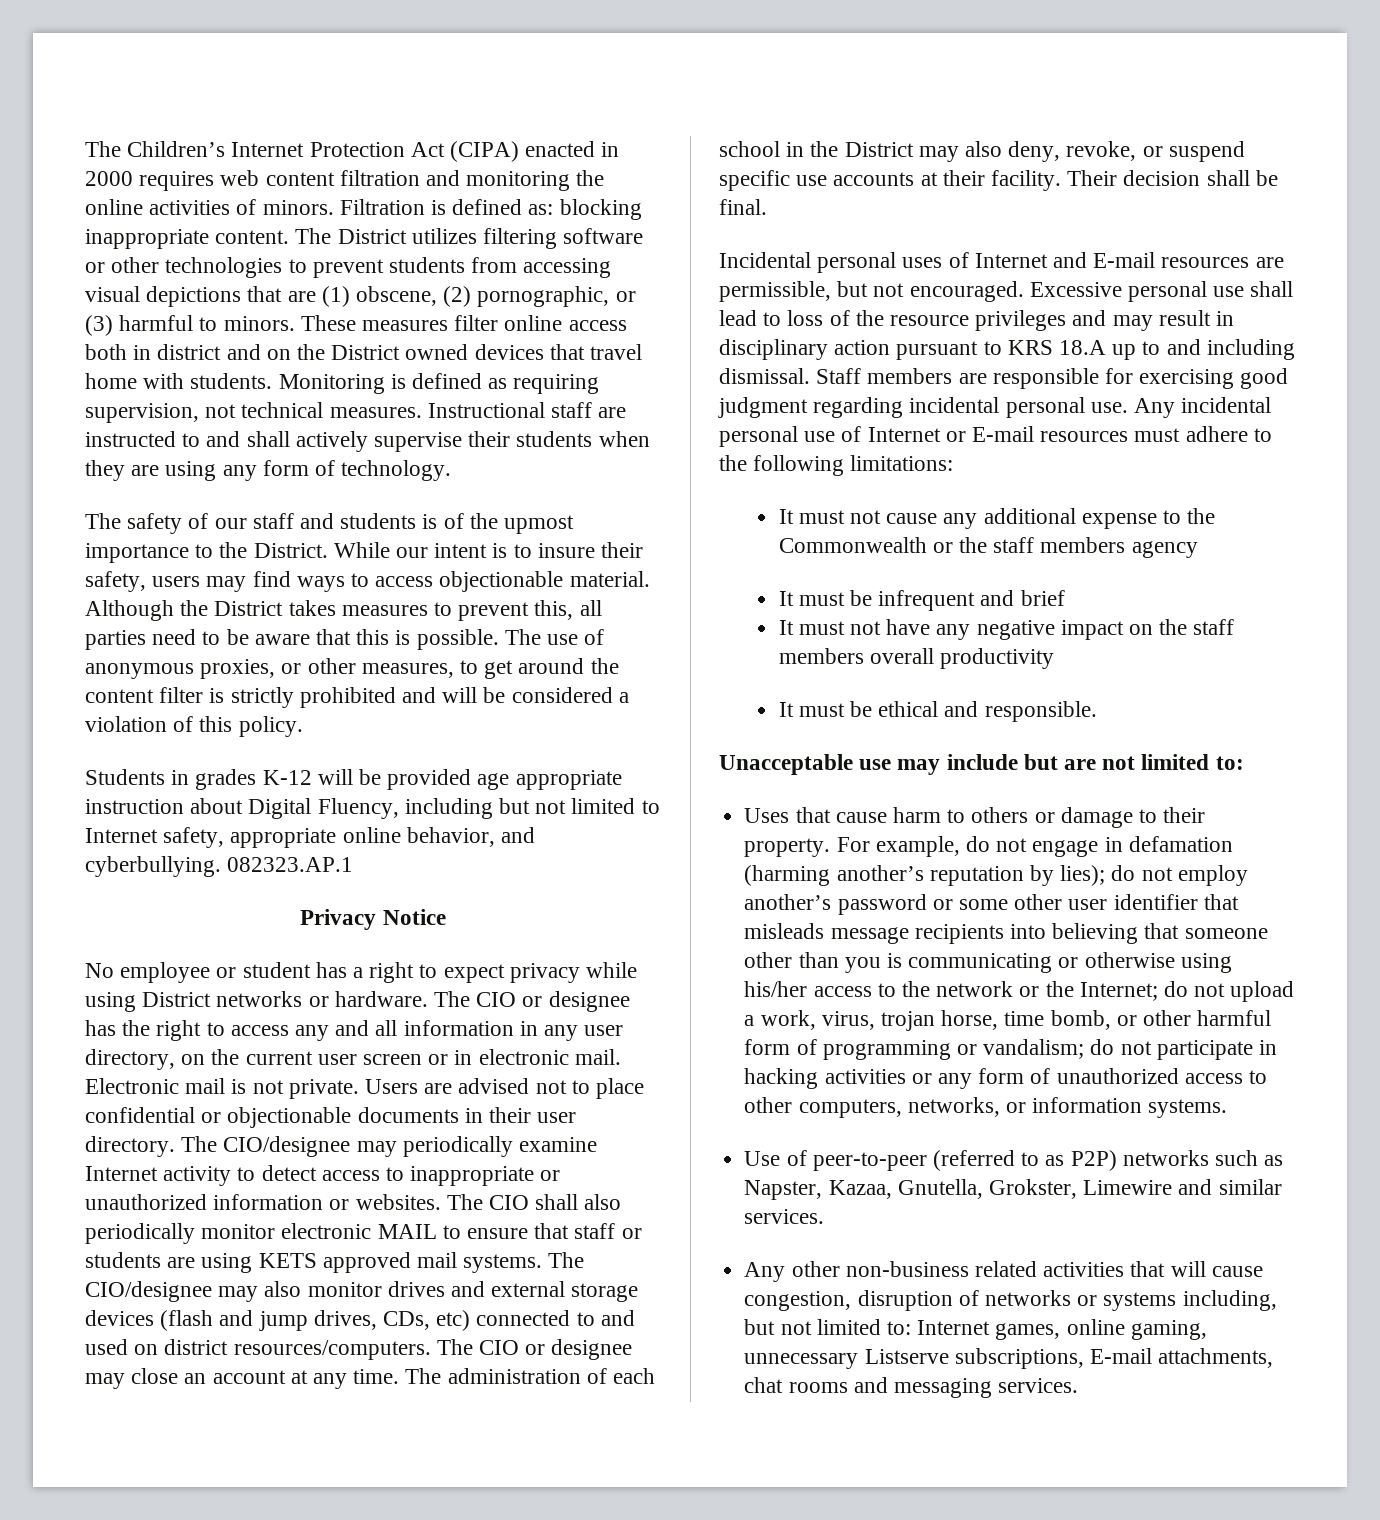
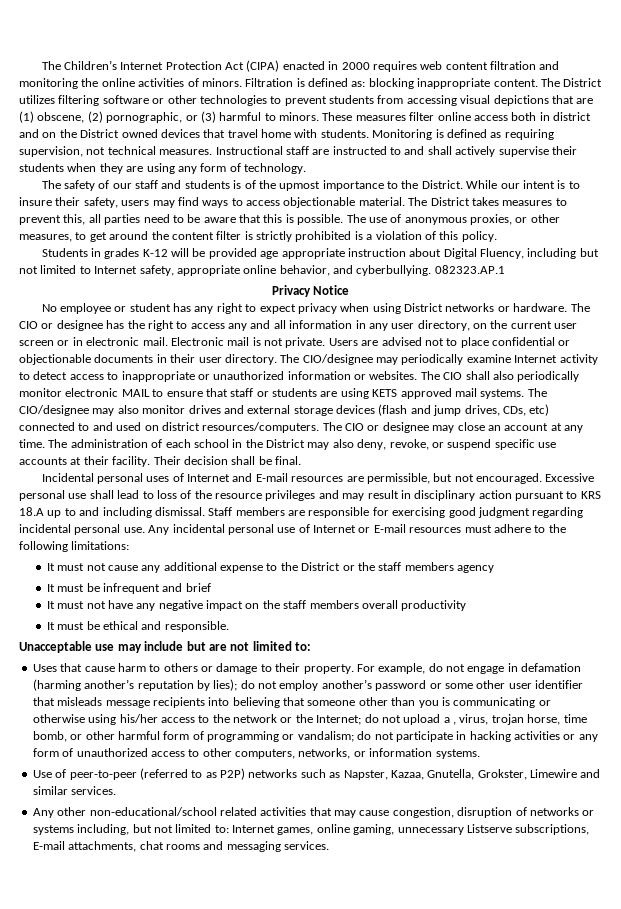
- Although the District takes measures to prevent this, all parties need to be aware that this is possible.
+ The District takes measures to prevent this, all parties need to be aware that this is possible.
- The use of anonymous proxies, or other measures, to get around the content filter is strictly prohibited and will be considered a violation of this policy.
+ The use of anonymous proxies, or other measures, to get around the content filter is strictly prohibited is a violation of this policy.
- No employee or student has a right to expect privacy while using District networks or hardware.
+ No employee or student has any right to expect privacy when using District networks or hardware.
- It must not cause any additional expense to the Commonwealth or the staff members agency
+ It must not cause any additional expense to the District or the staff members agency
- do not upload a work, virus, trojan horse, time bomb, or other harmful form of programming or vandalism;
+ do not upload a , virus, trojan horse, time bomb, or other harmful form of programming or vandalism;
- Any other non-business related activities that will cause congestion, disruption of networks or systems including, but not limited to: Internet games, online gaming, unnecessary Listserve subscriptions, E-mail attachments, chat rooms and messaging services.
+ Any other non-educational/school related activities that may cause congestion, disruption of networks or systems including, but not limited to: Internet games, online gaming, unnecessary Listserve subscriptions, E-mail attachments, chat rooms and messaging services.

